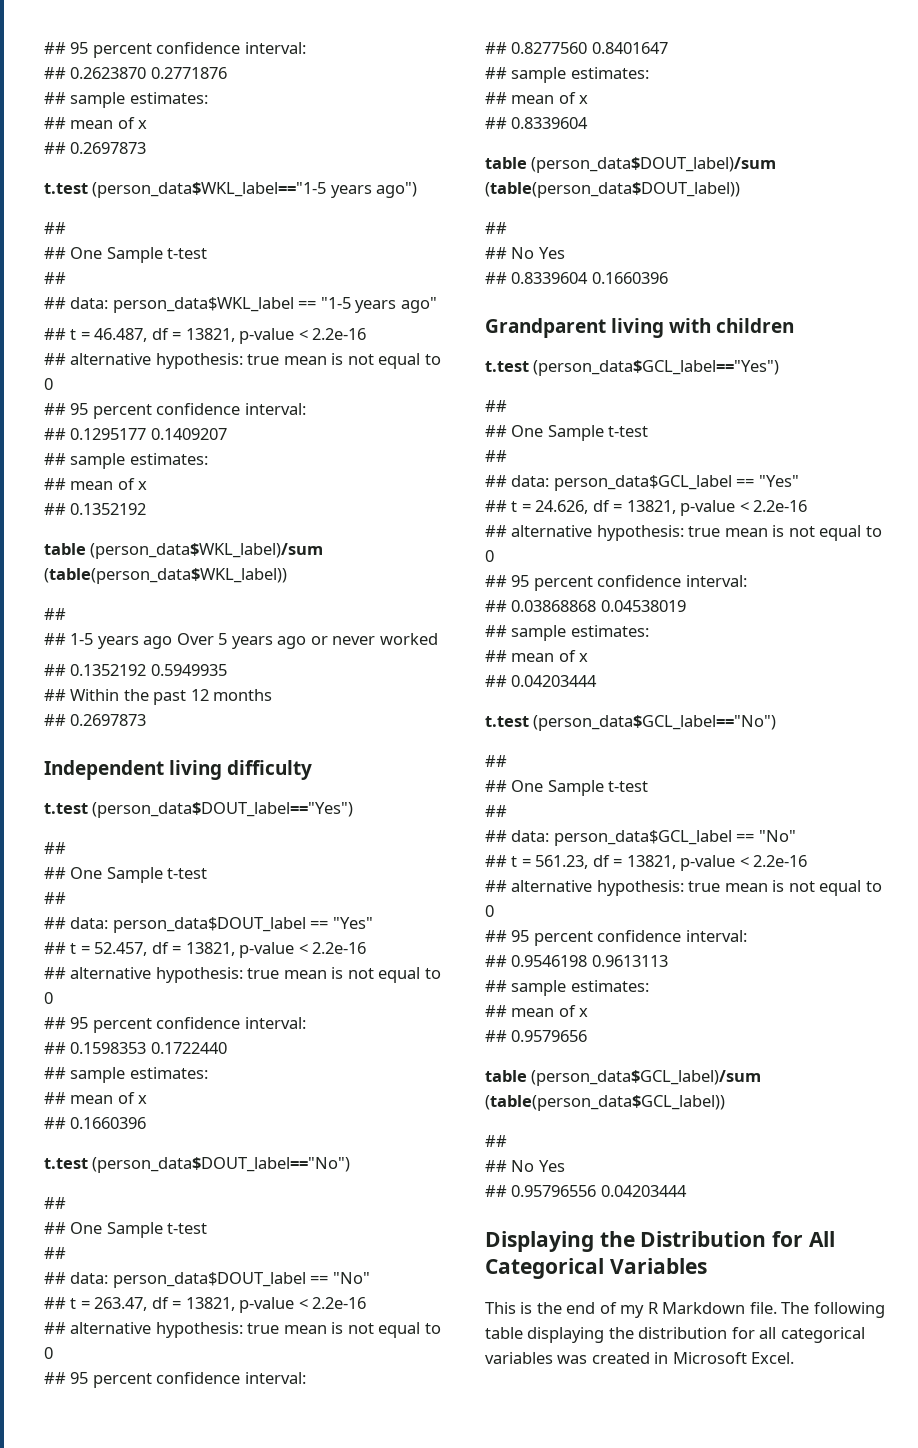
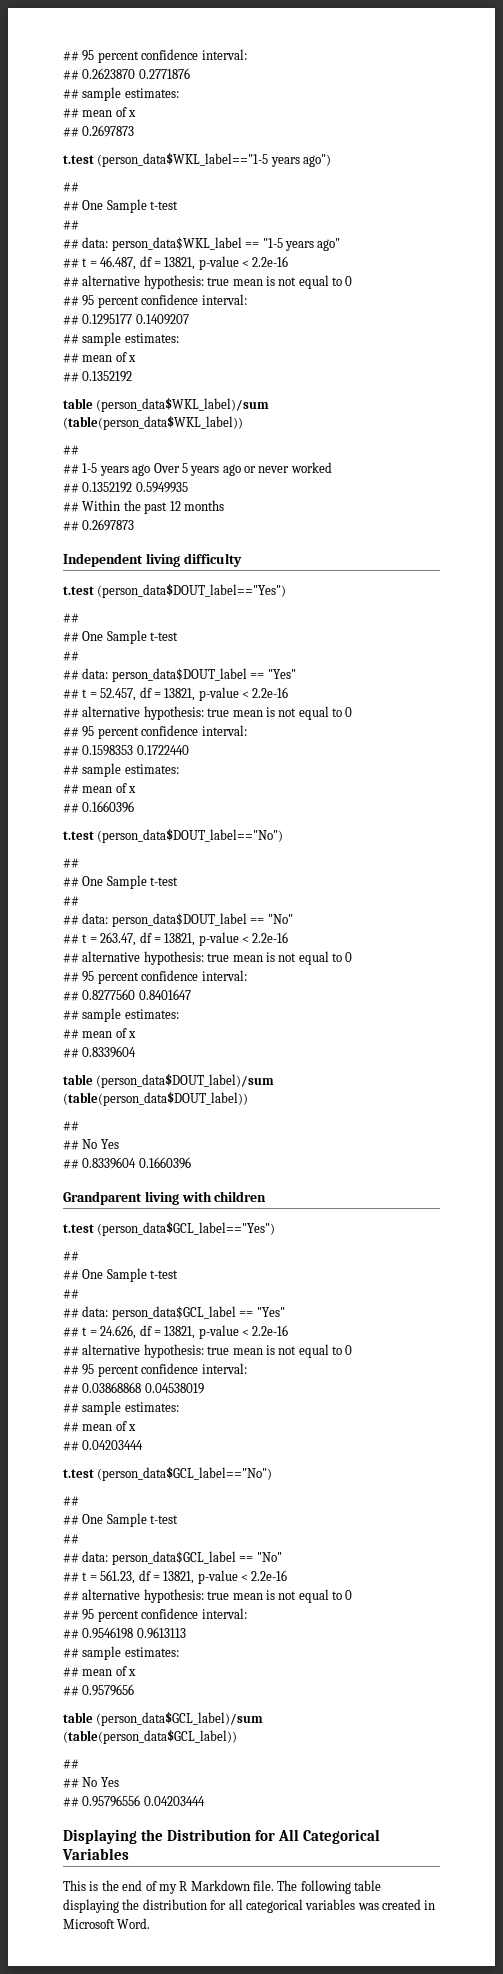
- The following table displaying the distribution for all categorical variables was created in Microsoft Excel.
+ The following table displaying the distribution for all categorical variables was created in Microsoft Word.

